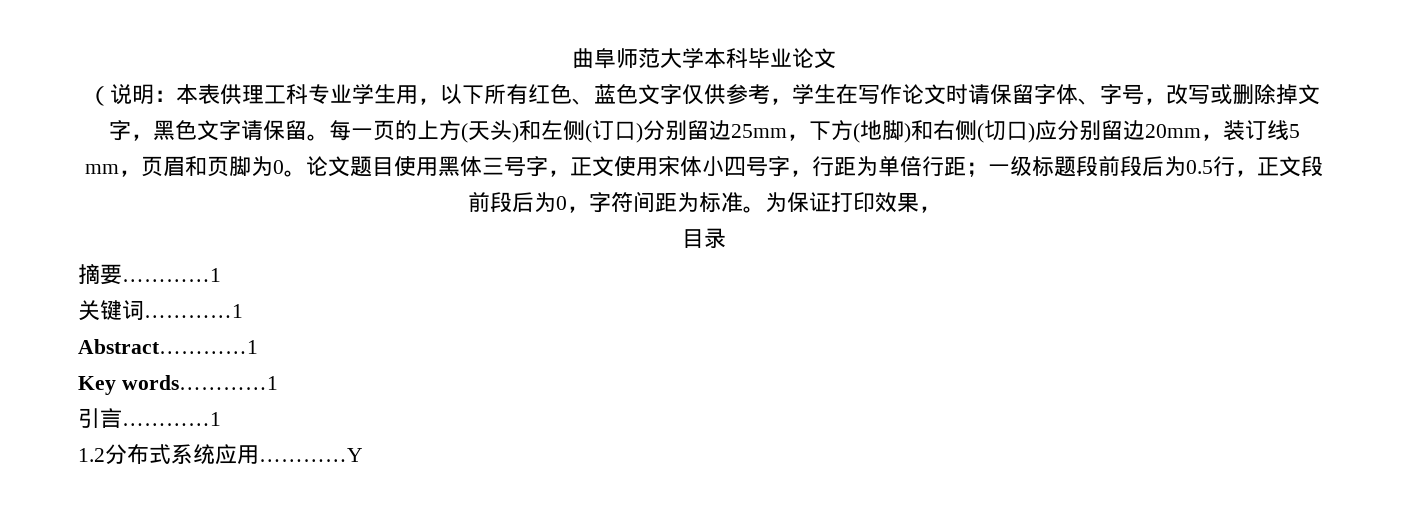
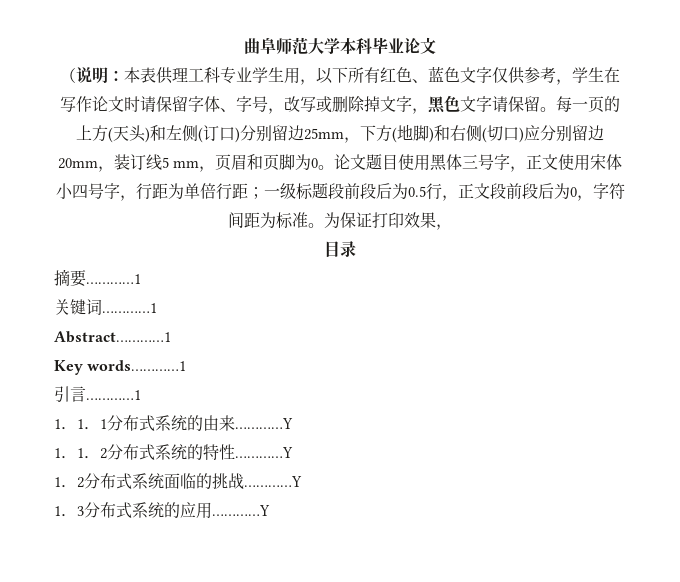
- 1.2分布式系统应用…………Y
+ 1．1．1分布式系统的由来…………Y
+ 1．1．2分布式系统的特性…………Y
+ 1．2分布式系统面临的挑战…………Y
+ 1．3分布式系统的应用…………Y

